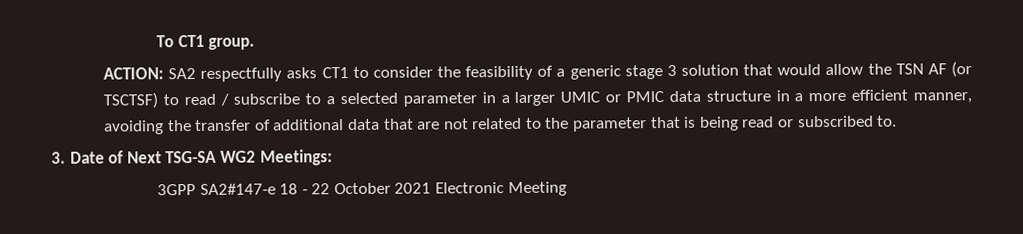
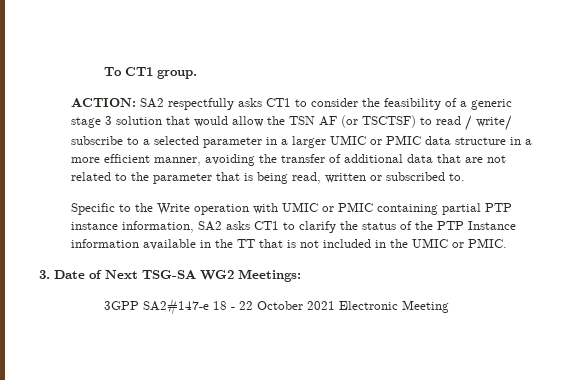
- SA2 respectfully asks CT1 to consider the feasibility of a generic stage 3 solution that would allow the TSN AF (or TSCTSF) to read / subscribe to a selected parameter in a larger UMIC or PMIC data structure in a more efficient manner, avoiding the transfer of additional data that are not related to the parameter that is being read or subscribed to.
+ SA2 respectfully asks CT1 to consider the feasibility of a generic stage 3 solution that would allow the TSN AF (or TSCTSF) to read / write/ subscribe to a selected parameter in a larger UMIC or PMIC data structure in a more efficient manner, avoiding the transfer of additional data that are not related to the parameter that is being read, written or subscribed to.
+ Specific to the Write operation with UMIC or PMIC containing partial PTP instance information, SA2 asks CT1 to clarify the status of the PTP Instance information available in the TT that is not included in the UMIC or PMIC.

